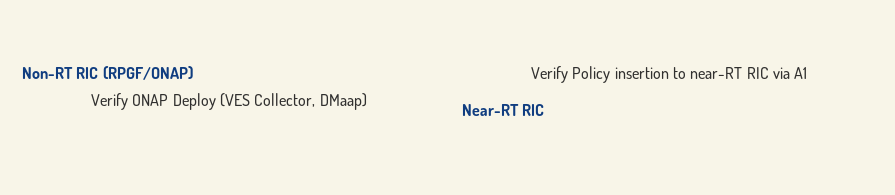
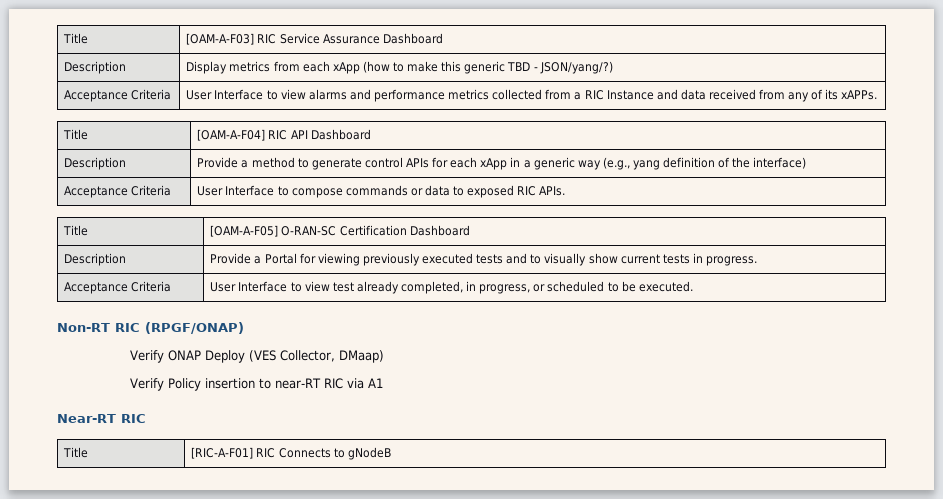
+ Title | [OAM-A-F03] RIC Service Assurance Dashboard
+ Description | Display metrics from each xApp (how to make this generic TBD - JSON/yang/?)
+ Acceptance Criteria | User Interface to view alarms and performance metrics collected from a RIC Instance and data received from any of its xAPPs.
+ Title | [OAM-A-F04] RIC API Dashboard
+ Description | Provide a method to generate control APIs for each xApp in a generic way (e.g., yang definition of the interface)
+ Acceptance Criteria | User Interface to compose commands or data to exposed RIC APIs.
+ Title | [OAM-A-F05] O-RAN-SC Certification Dashboard
+ Description | Provide a Portal for viewing previously executed tests and to visually show current tests in progress.
+ Acceptance Criteria | User Interface to view test already completed, in progress, or scheduled to be executed.
+ Title | [RIC-A-F01] RIC Connects to gNodeB

